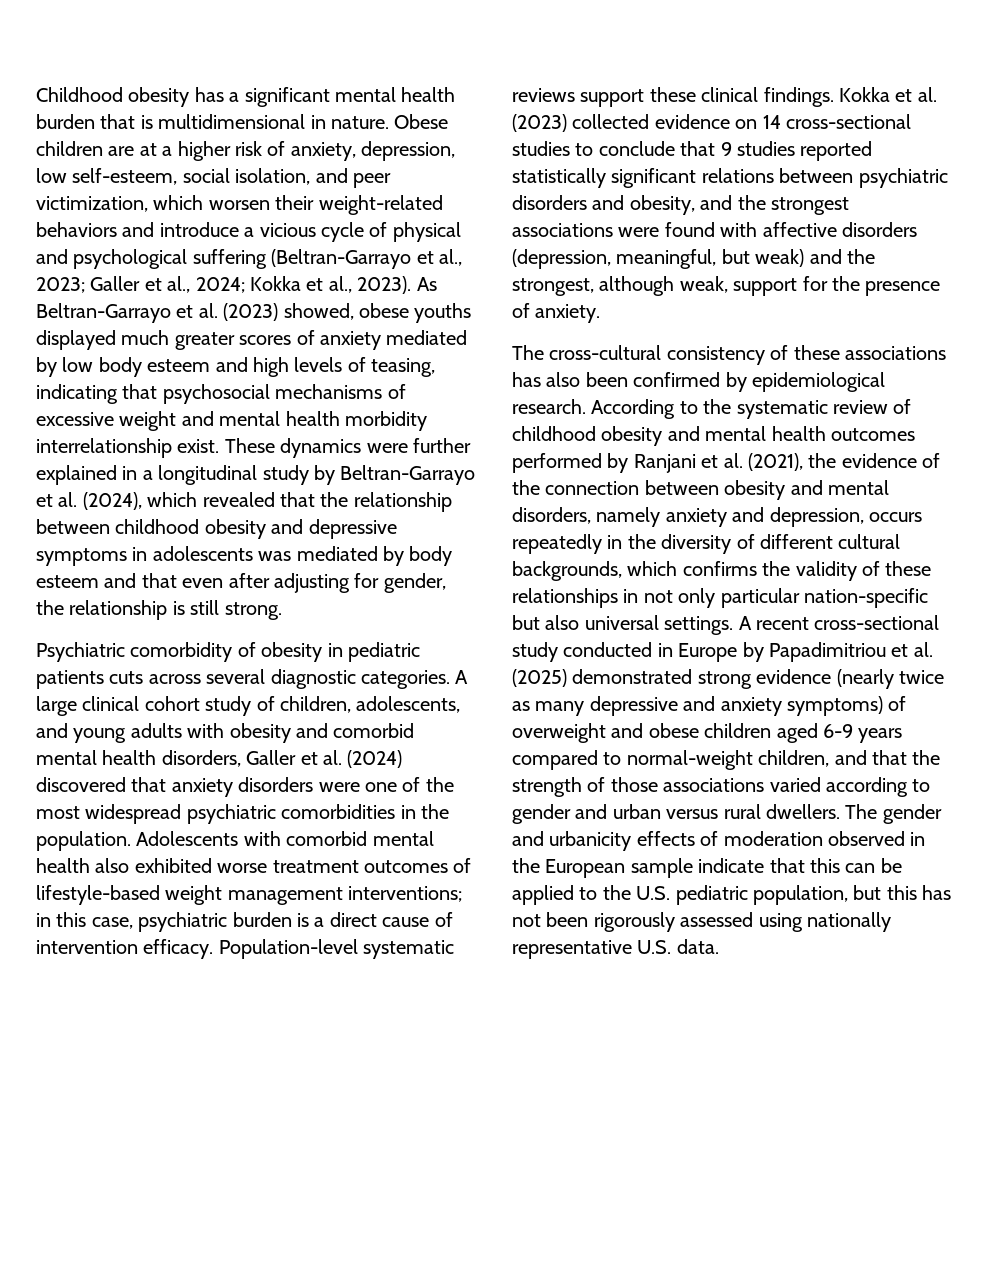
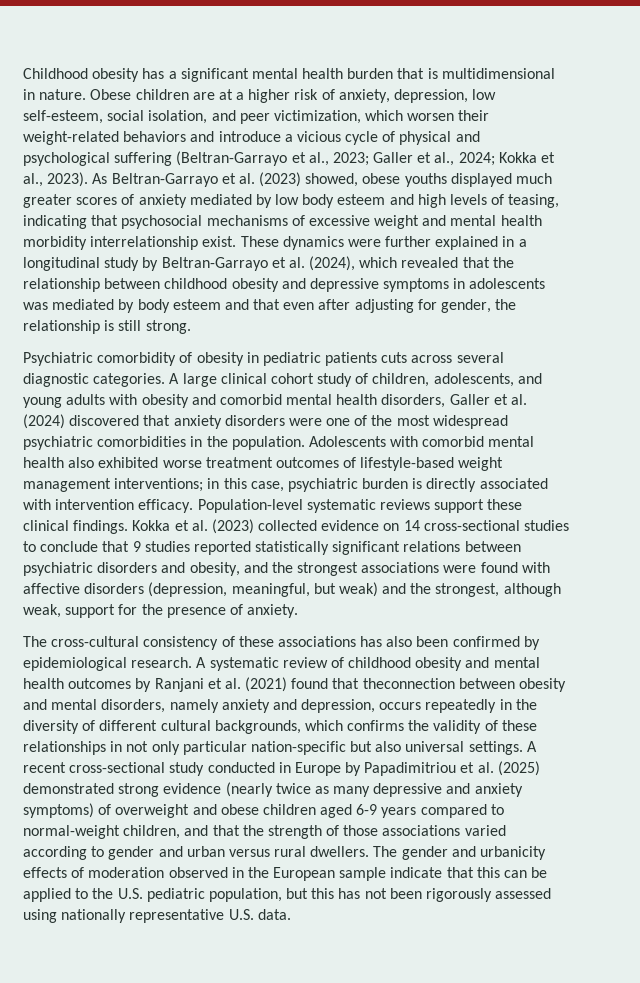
- Adolescents with comorbid mental health also exhibited worse treatment outcomes of lifestyle-based weight management interventions; in this case, psychiatric burden is a direct cause of intervention efficacy.
+ Adolescents with comorbid mental health also exhibited worse treatment outcomes of lifestyle-based weight management interventions; in this case, psychiatric burden is directly associated with intervention efficacy.
- According to the systematic review of childhood obesity and mental health outcomes performed by Ranjani et al. (2021), the evidence of the connection between obesity and mental disorders, namely anxiety and depression, occurs repeatedly in the diversity of different cultural backgrounds, which confirms the validity of these relationships in not only particular nation-specific but also universal settings.
+ A systematic review of childhood obesity and mental health outcomes by Ranjani et al. (2021) found that theconnection between obesity and mental disorders, namely anxiety and depression, occurs repeatedly in the diversity of different cultural backgrounds, which confirms the validity of these relationships in not only particular nation-specific but also universal settings.

